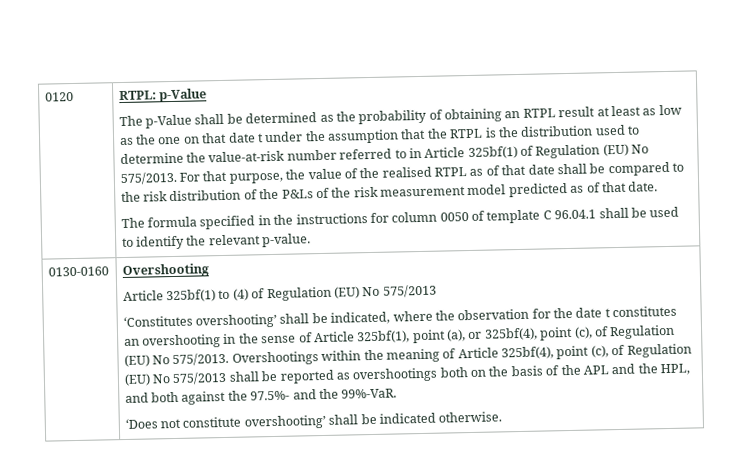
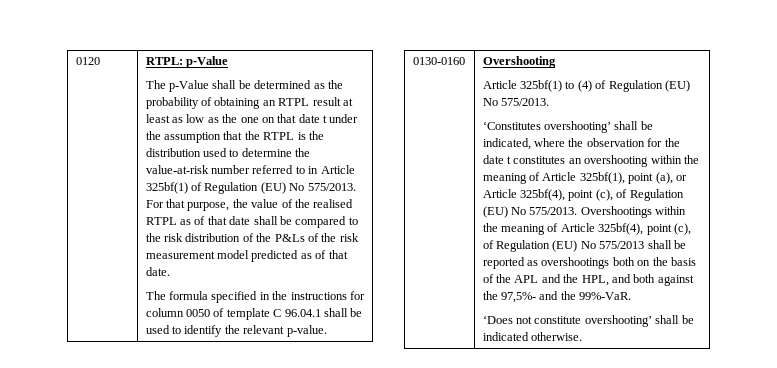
- Article 325bf(1) to (4) of Regulation (EU) No 575/2013
+ Article 325bf(1) to (4) of Regulation (EU) No 575/2013.
- ‘Constitutes overshooting’ shall be indicated, where the observation for the date t constitutes an overshooting in the sense of Article 325bf(1), point (a), or 325bf(4), point (c), of Regulation (EU) No 575/2013.
+ ‘Constitutes overshooting’ shall be indicated, where the observation for the date t constitutes an overshooting within the meaning of Article 325bf(1), point (a), or Article 325bf(4), point (c), of Regulation (EU) No 575/2013.
- Overshootings within the meaning of Article 325bf(4), point (c), of Regulation (EU) No 575/2013 shall be reported as overshootings both on the basis of the APL and the HPL, and both against the 97.5%- and the 99%-VaR.
+ Overshootings within the meaning of Article 325bf(4), point (c), of Regulation (EU) No 575/2013 shall be reported as overshootings both on the basis of the APL and the HPL, and both against the 97,5%- and the 99%-VaR.

